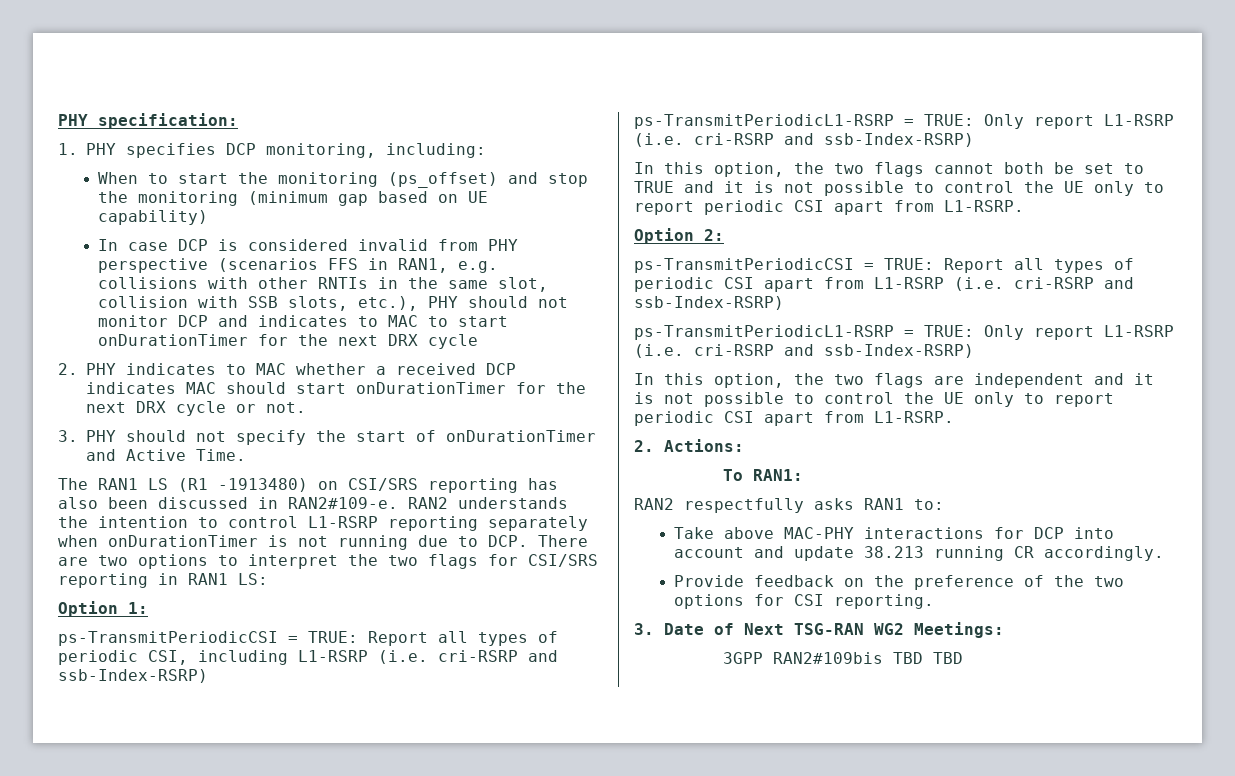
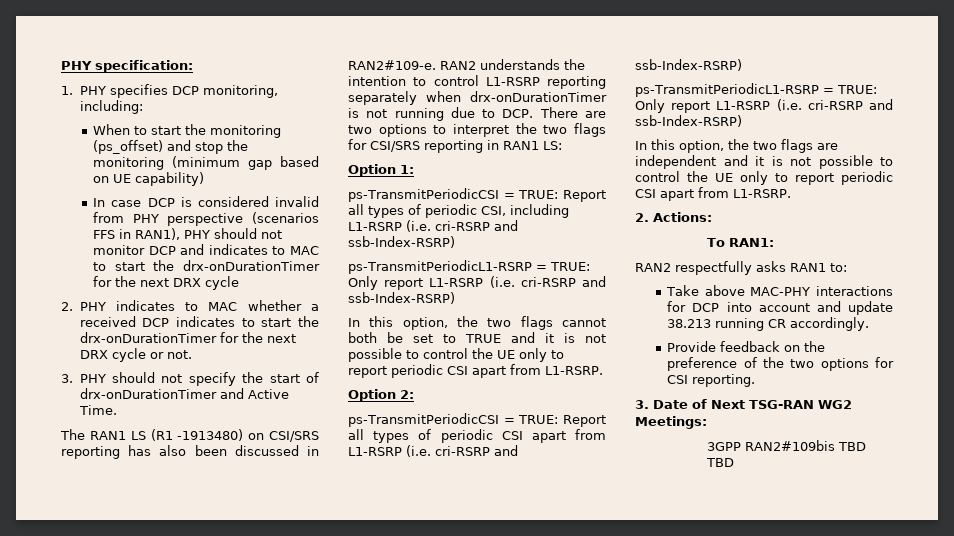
- In case DCP is considered invalid from PHY perspective (scenarios FFS in RAN1, e.g. collisions with other RNTIs in the same slot, collision with SSB slots, etc.), PHY should not monitor DCP and indicates to MAC to start onDurationTimer for the next DRX cycle
+ In case DCP is considered invalid from PHY perspective (scenarios FFS in RAN1), PHY should not monitor DCP and indicates to MAC to start the drx-onDurationTimer for the next DRX cycle
- 2. PHY indicates to MAC whether a received DCP indicates MAC should start onDurationTimer for the next DRX cycle or not.
+ 2. PHY indicates to MAC whether a received DCP indicates to start the drx-onDurationTimer for the next DRX cycle or not.
- 3. PHY should not specify the start of onDurationTimer and Active Time.
+ 3. PHY should not specify the start of drx-onDurationTimer and Active Time.
- RAN2 understands the intention to control L1-RSRP reporting separately when onDurationTimer is not running due to DCP. There are two options to interpret the two flags for CSI/SRS reporting in RAN1 LS:
+ RAN2 understands the intention to control L1-RSRP reporting separately when drx-onDurationTimer is not running due to DCP. There are two options to interpret the two flags for CSI/SRS reporting in RAN1 LS:

